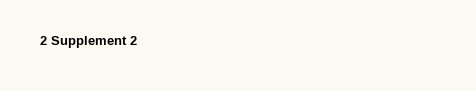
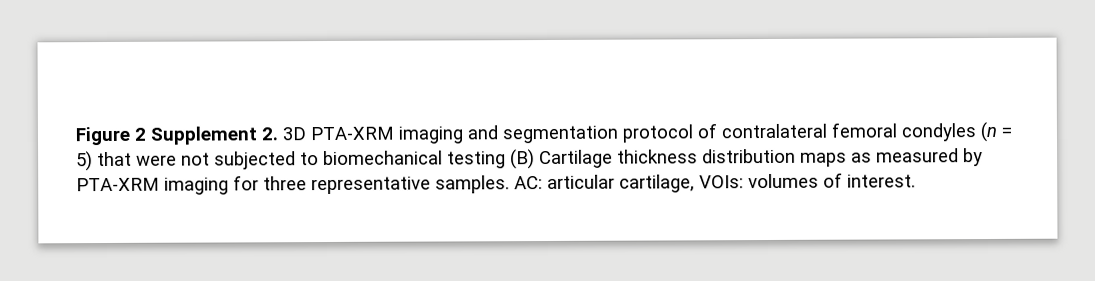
- 2 Supplement 2
+ Figure 2 Supplement 2. 3D PTA-XRM imaging and segmentation protocol of contralateral femoral condyles (n = 5) that were not subjected to biomechanical testing (B) Cartilage thickness distribution maps as measured by PTA-XRM imaging for three representative samples. AC: articular cartilage, VOIs: volumes of interest.

